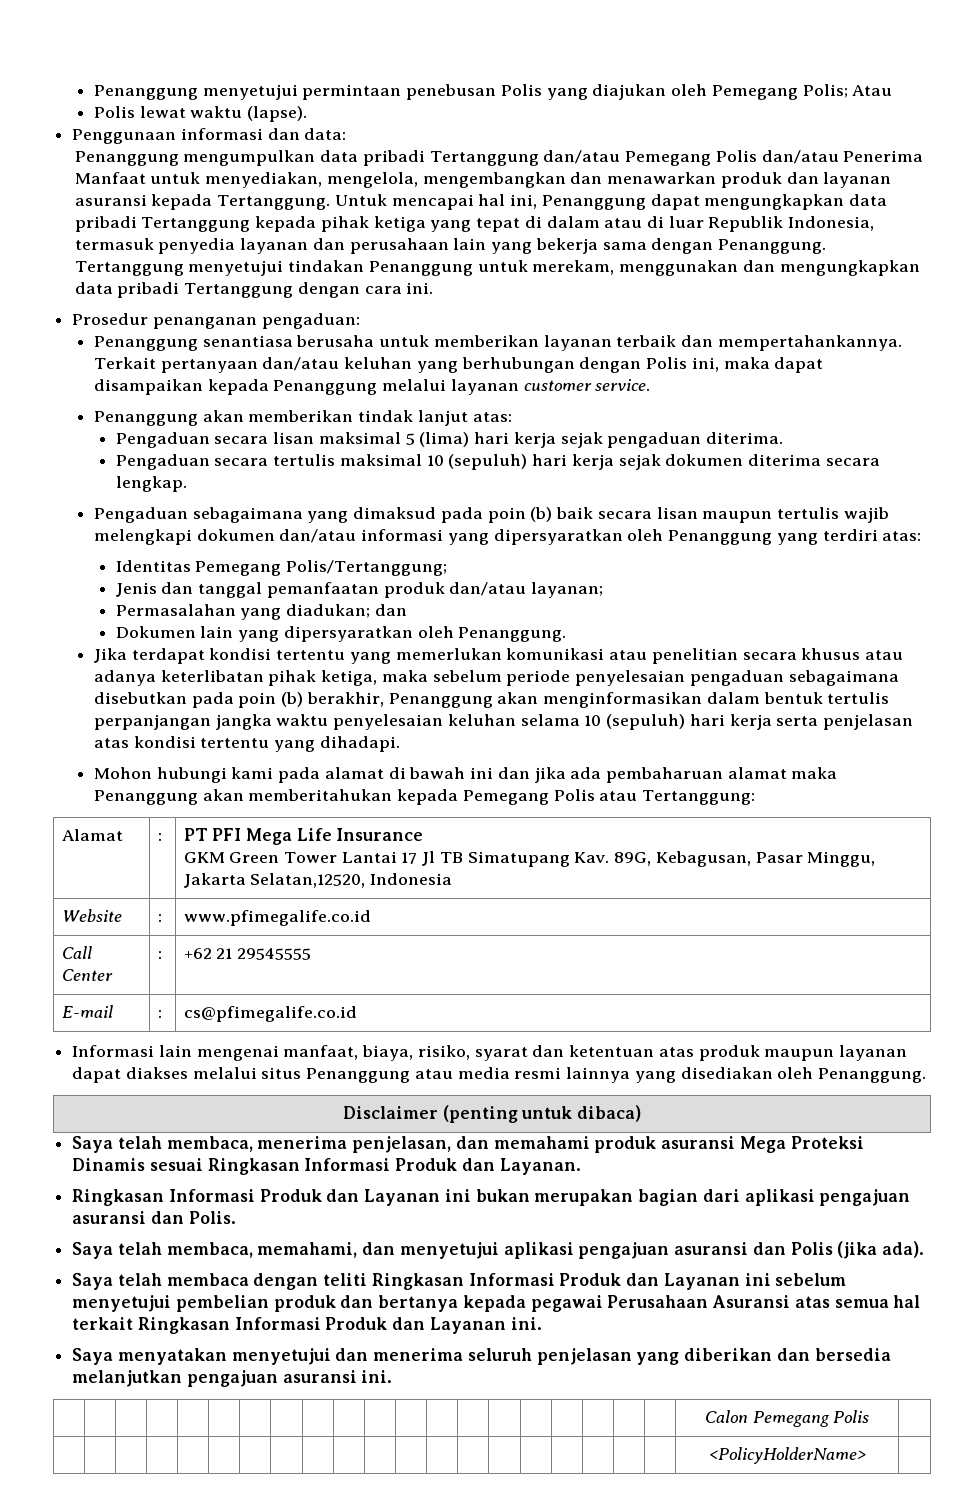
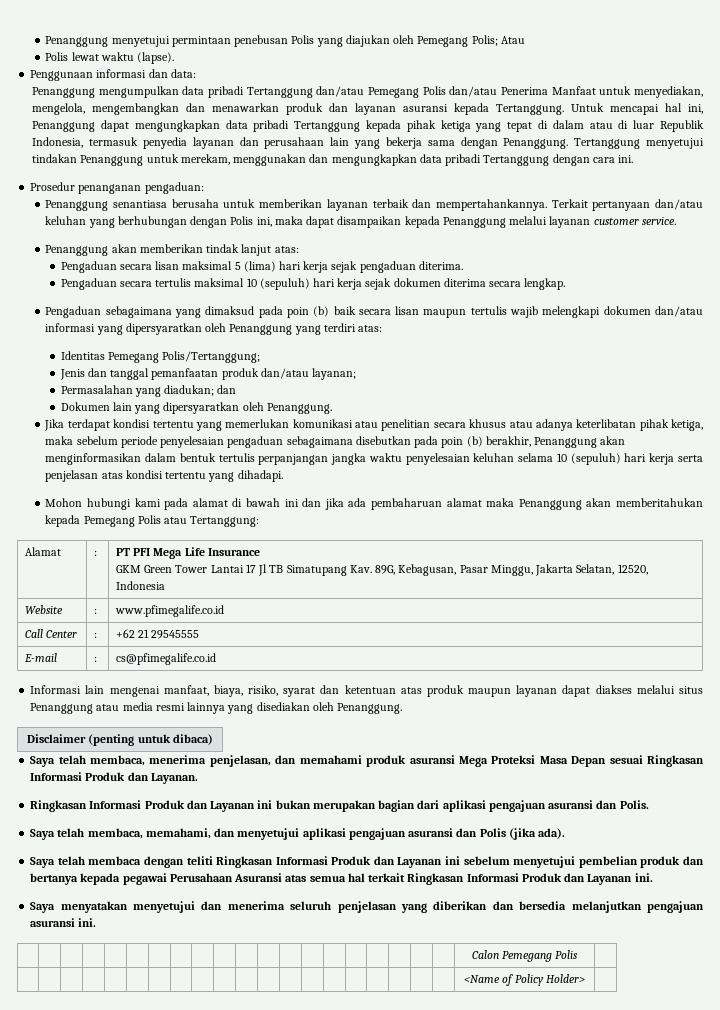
  Alamat | : | PT PFI Mega Life Insurance
- GKM Green Tower Lantai 17 Jl TB Simatupang Kav. 89G, Kebagusan, Pasar Minggu, Jakarta Selatan,12520, Indonesia
+ GKM Green Tower Lantai 17 Jl TB Simatupang Kav. 89G, Kebagusan, Pasar Minggu, Jakarta Selatan, 12520, Indonesia
- Saya telah membaca, menerima penjelasan, dan memahami produk asuransi Mega Proteksi Dinamis sesuai Ringkasan Informasi Produk dan Layanan.
+ Saya telah membaca, menerima penjelasan, dan memahami produk asuransi Mega Proteksi Masa Depan sesuai Ringkasan Informasi Produk dan Layanan.
- | | | | | | | | | | | | | | | | | | | | <PolicyHolderName> |
+ | | | | | | | | | | | | | | | | | | | | <Name of Policy Holder> |

